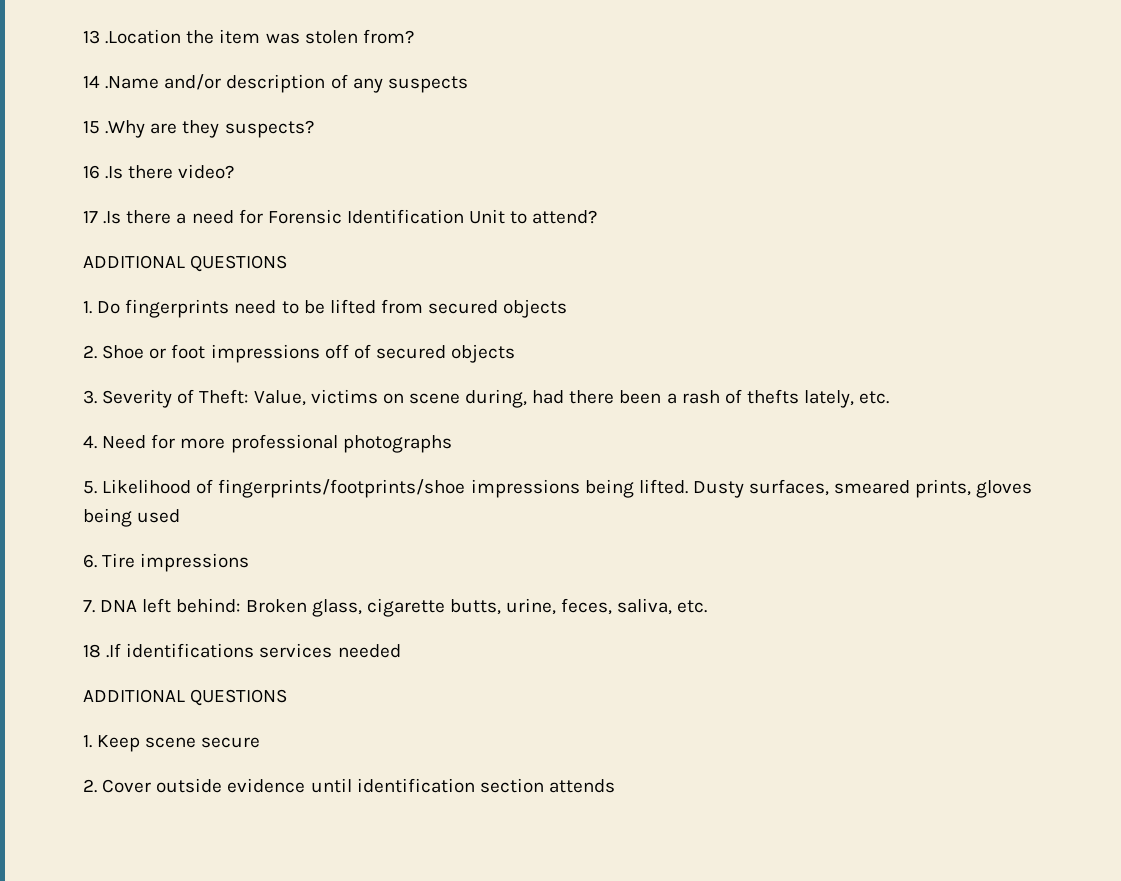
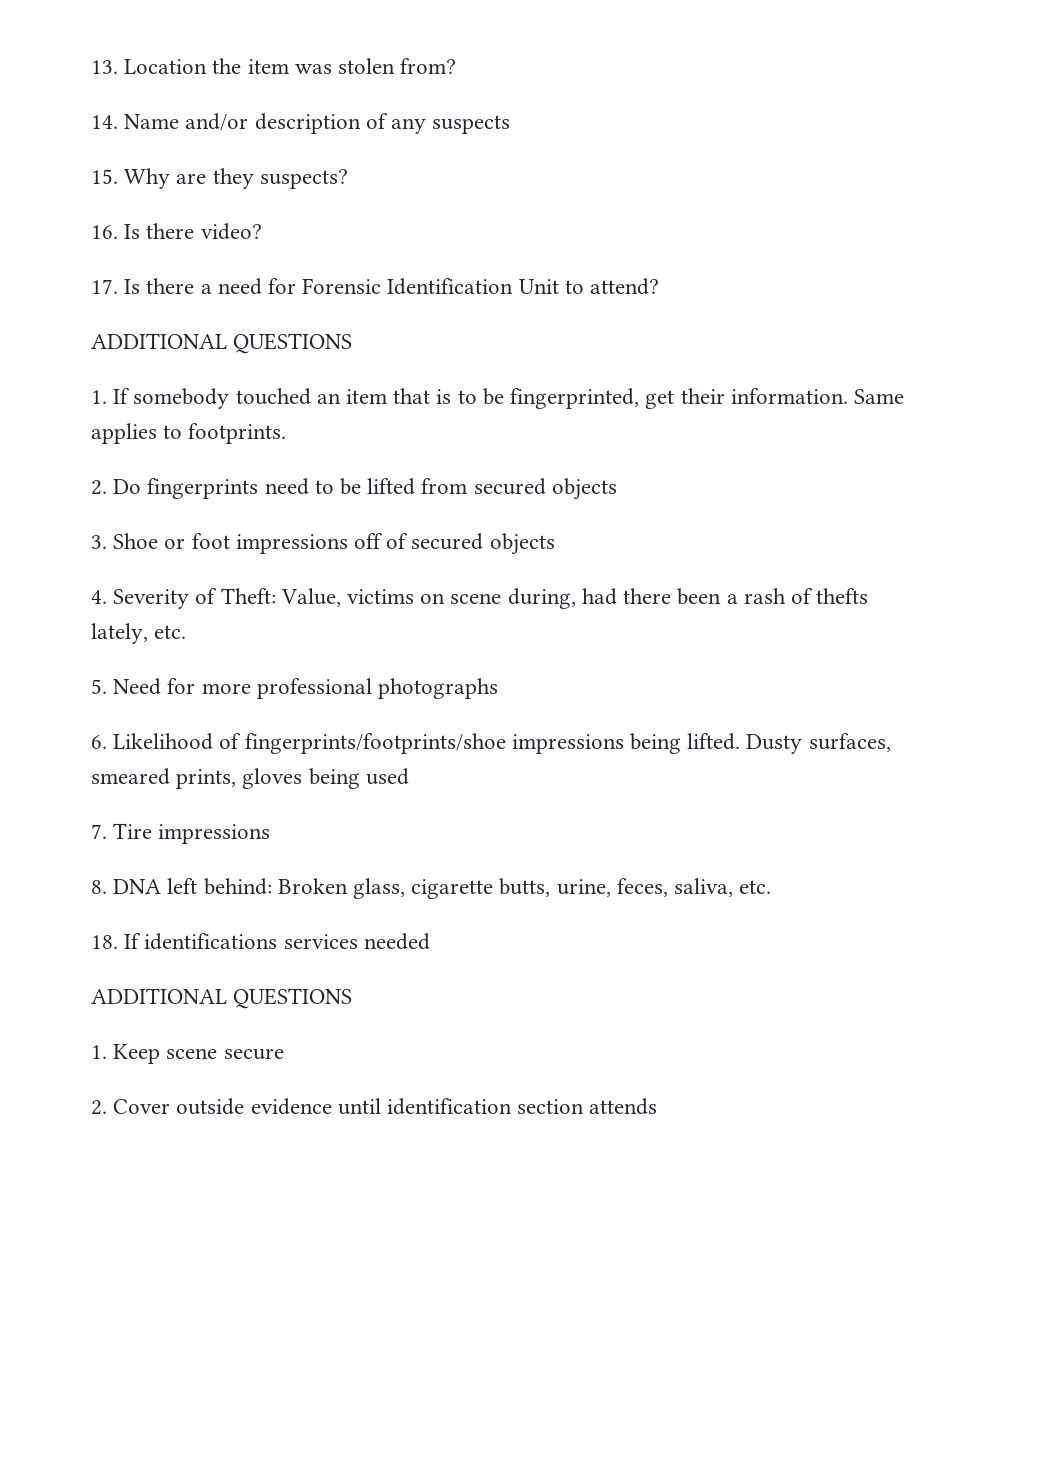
- 13 .Location the item was stolen from?
+ 13. Location the item was stolen from?
- 14 .Name and/or description of any suspects
+ 14. Name and/or description of any suspects
- 15 .Why are they suspects?
+ 15. Why are they suspects?
- 16 .Is there video?
+ 16. Is there video?
- 17 .Is there a need for Forensic Identification Unit to attend?
+ 17. Is there a need for Forensic Identification Unit to attend?
- 1. Do fingerprints need to be lifted from secured objects
+ 1. If somebody touched an item that is to be fingerprinted, get their information. Same applies to footprints.
+ 2. Do fingerprints need to be lifted from secured objects
- 2. Shoe or foot impressions off of secured objects
+ 3. Shoe or foot impressions off of secured objects
- 3. Severity of Theft: Value, victims on scene during, had there been a rash of thefts lately, etc.
+ 4. Severity of Theft: Value, victims on scene during, had there been a rash of thefts lately, etc.
- 4. Need for more professional photographs
+ 5. Need for more professional photographs
- 5. Likelihood of fingerprints/footprints/shoe impressions being lifted.
+ 6. Likelihood of fingerprints/footprints/shoe impressions being lifted.
- 6. Tire impressions
+ 7. Tire impressions
- 7. DNA left behind: Broken glass, cigarette butts, urine, feces, saliva, etc.
+ 8. DNA left behind: Broken glass, cigarette butts, urine, feces, saliva, etc.
- 18 .If identifications services needed
+ 18. If identifications services needed

